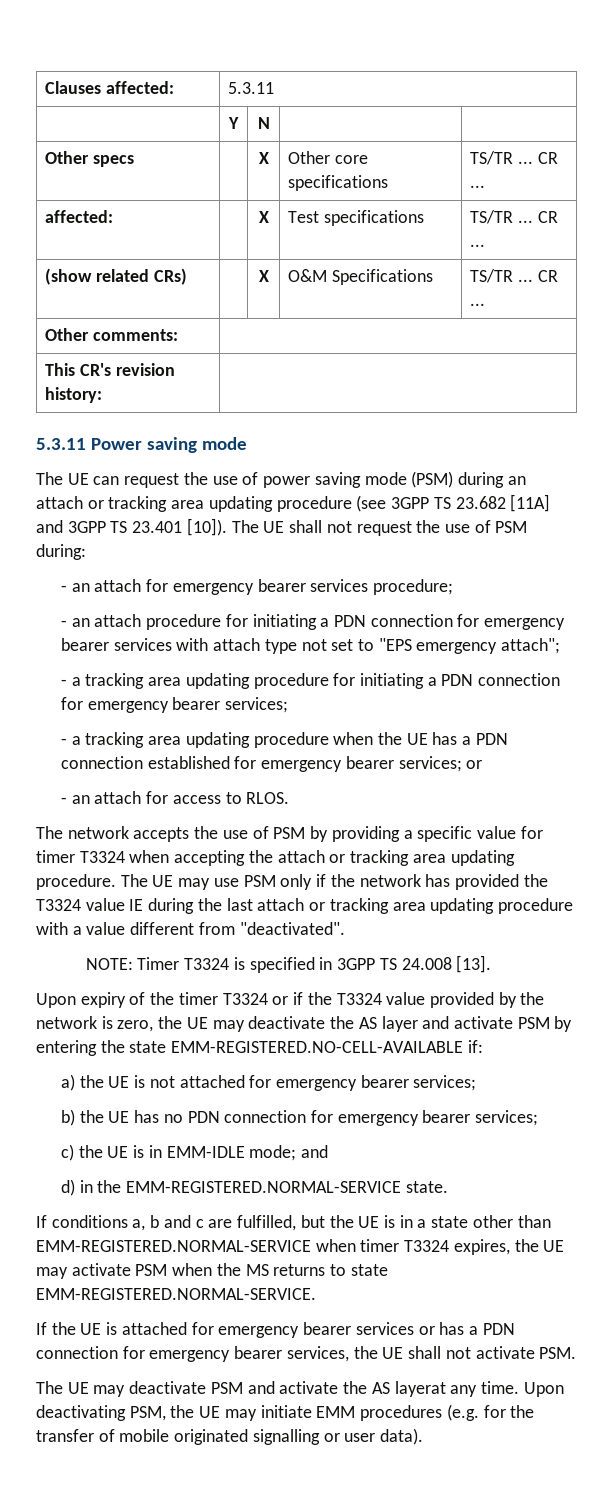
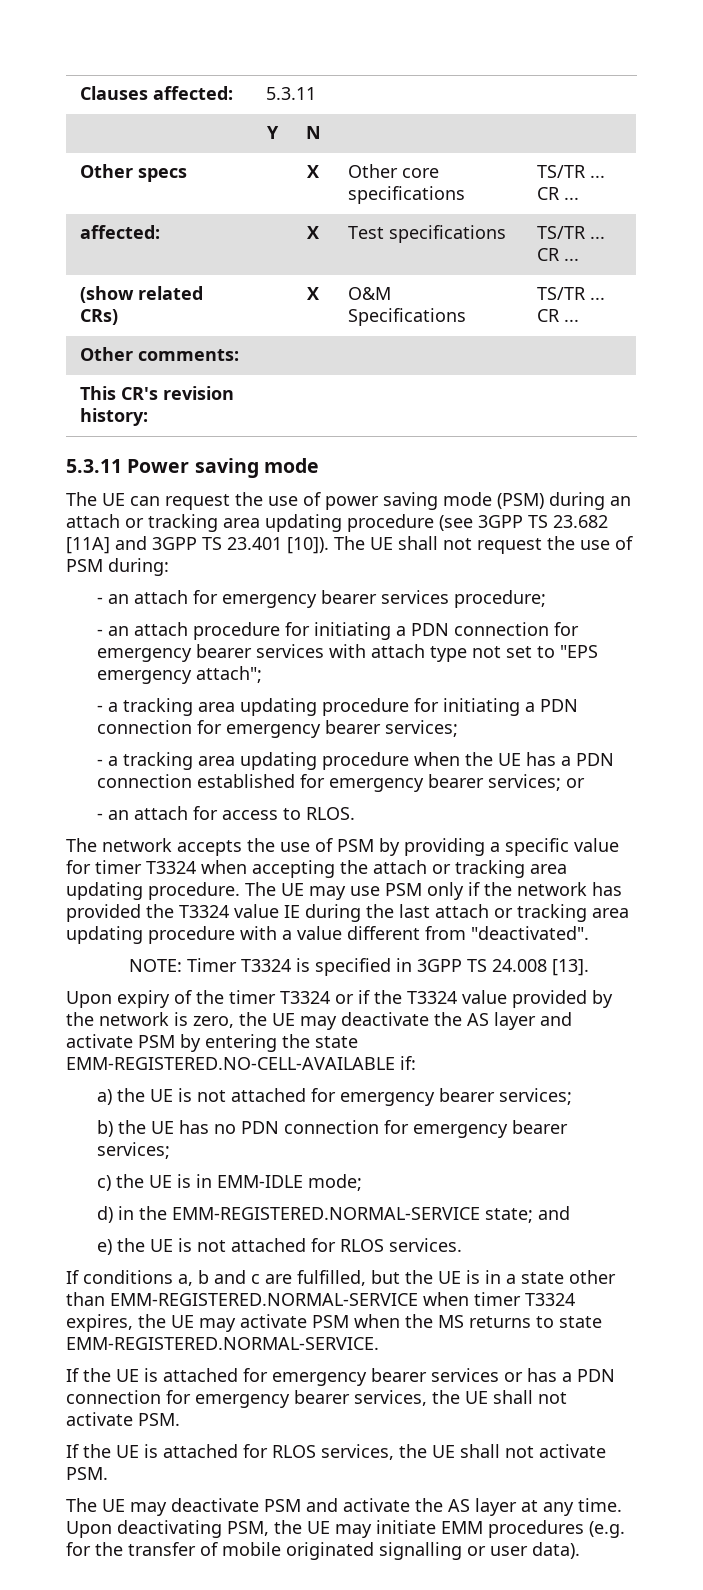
- c) the UE is in EMM-IDLE mode; and
+ c) the UE is in EMM-IDLE mode;
- d) in the EMM-REGISTERED.NORMAL-SERVICE state.
+ d) in the EMM-REGISTERED.NORMAL-SERVICE state; and
+ e) the UE is not attached for RLOS services.
+ If the UE is attached for RLOS services, the UE shall not activate PSM.
- The UE may deactivate PSM and activate the AS layerat any time.
+ The UE may deactivate PSM and activate the AS layer at any time.

